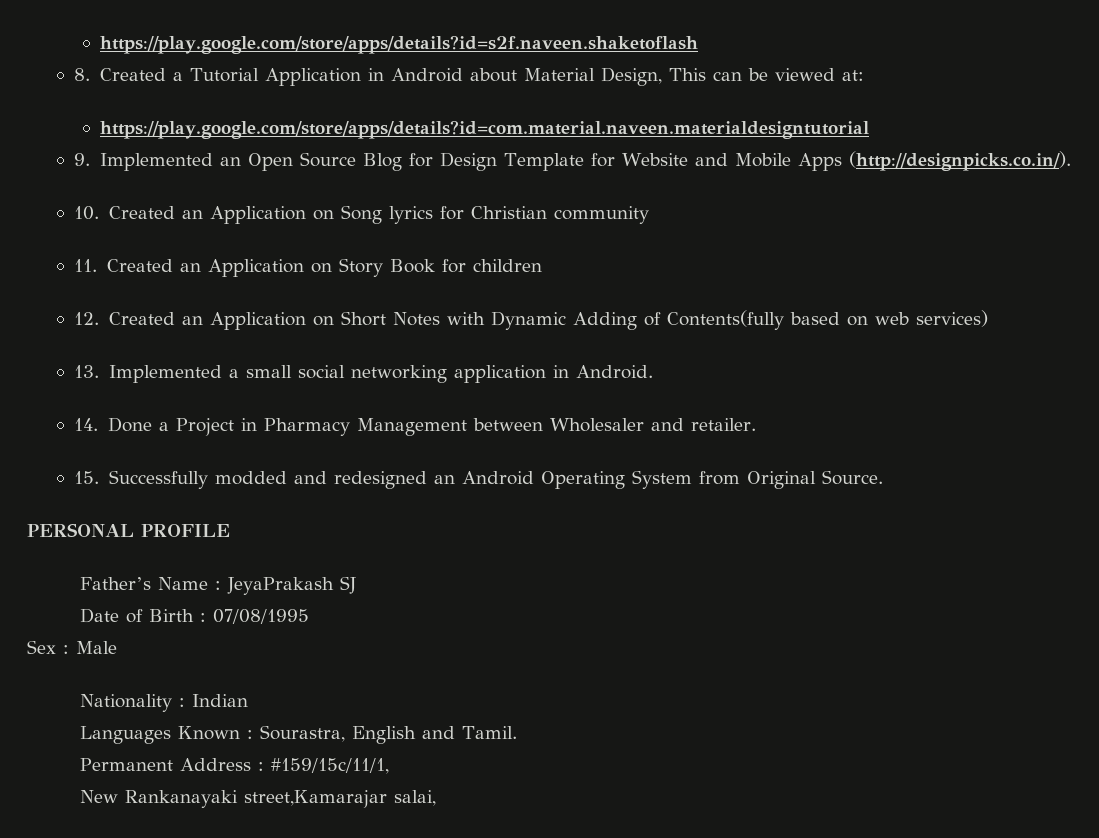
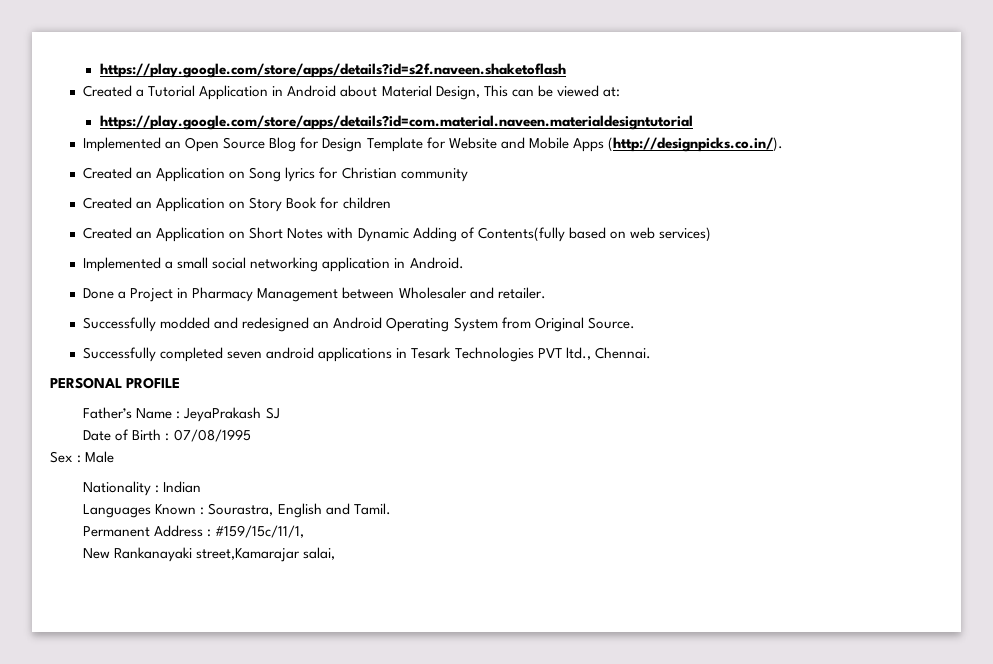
- 8. Created a Tutorial Application in Android about Material Design, This can be viewed at:
+ Created a Tutorial Application in Android about Material Design, This can be viewed at:
- 9. Implemented an Open Source Blog for Design Template for Website and Mobile Apps (http://designpicks.co.in/).
+ Implemented an Open Source Blog for Design Template for Website and Mobile Apps (http://designpicks.co.in/).
- 10. Created an Application on Song lyrics for Christian community
+ Created an Application on Song lyrics for Christian community
- 11. Created an Application on Story Book for children
+ Created an Application on Story Book for children
- 12. Created an Application on Short Notes with Dynamic Adding of Contents(fully based on web services)
+ Created an Application on Short Notes with Dynamic Adding of Contents(fully based on web services)
- 13. Implemented a small social networking application in Android.
+ Implemented a small social networking application in Android.
- 14. Done a Project in Pharmacy Management between Wholesaler and retailer.
+ Done a Project in Pharmacy Management between Wholesaler and retailer.
- 15. Successfully modded and redesigned an Android Operating System from Original Source.
+ Successfully modded and redesigned an Android Operating System from Original Source.
+ Successfully completed seven android applications in Tesark Technologies PVT ltd., Chennai.

